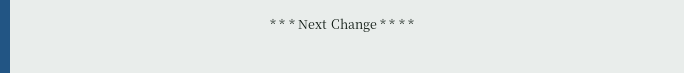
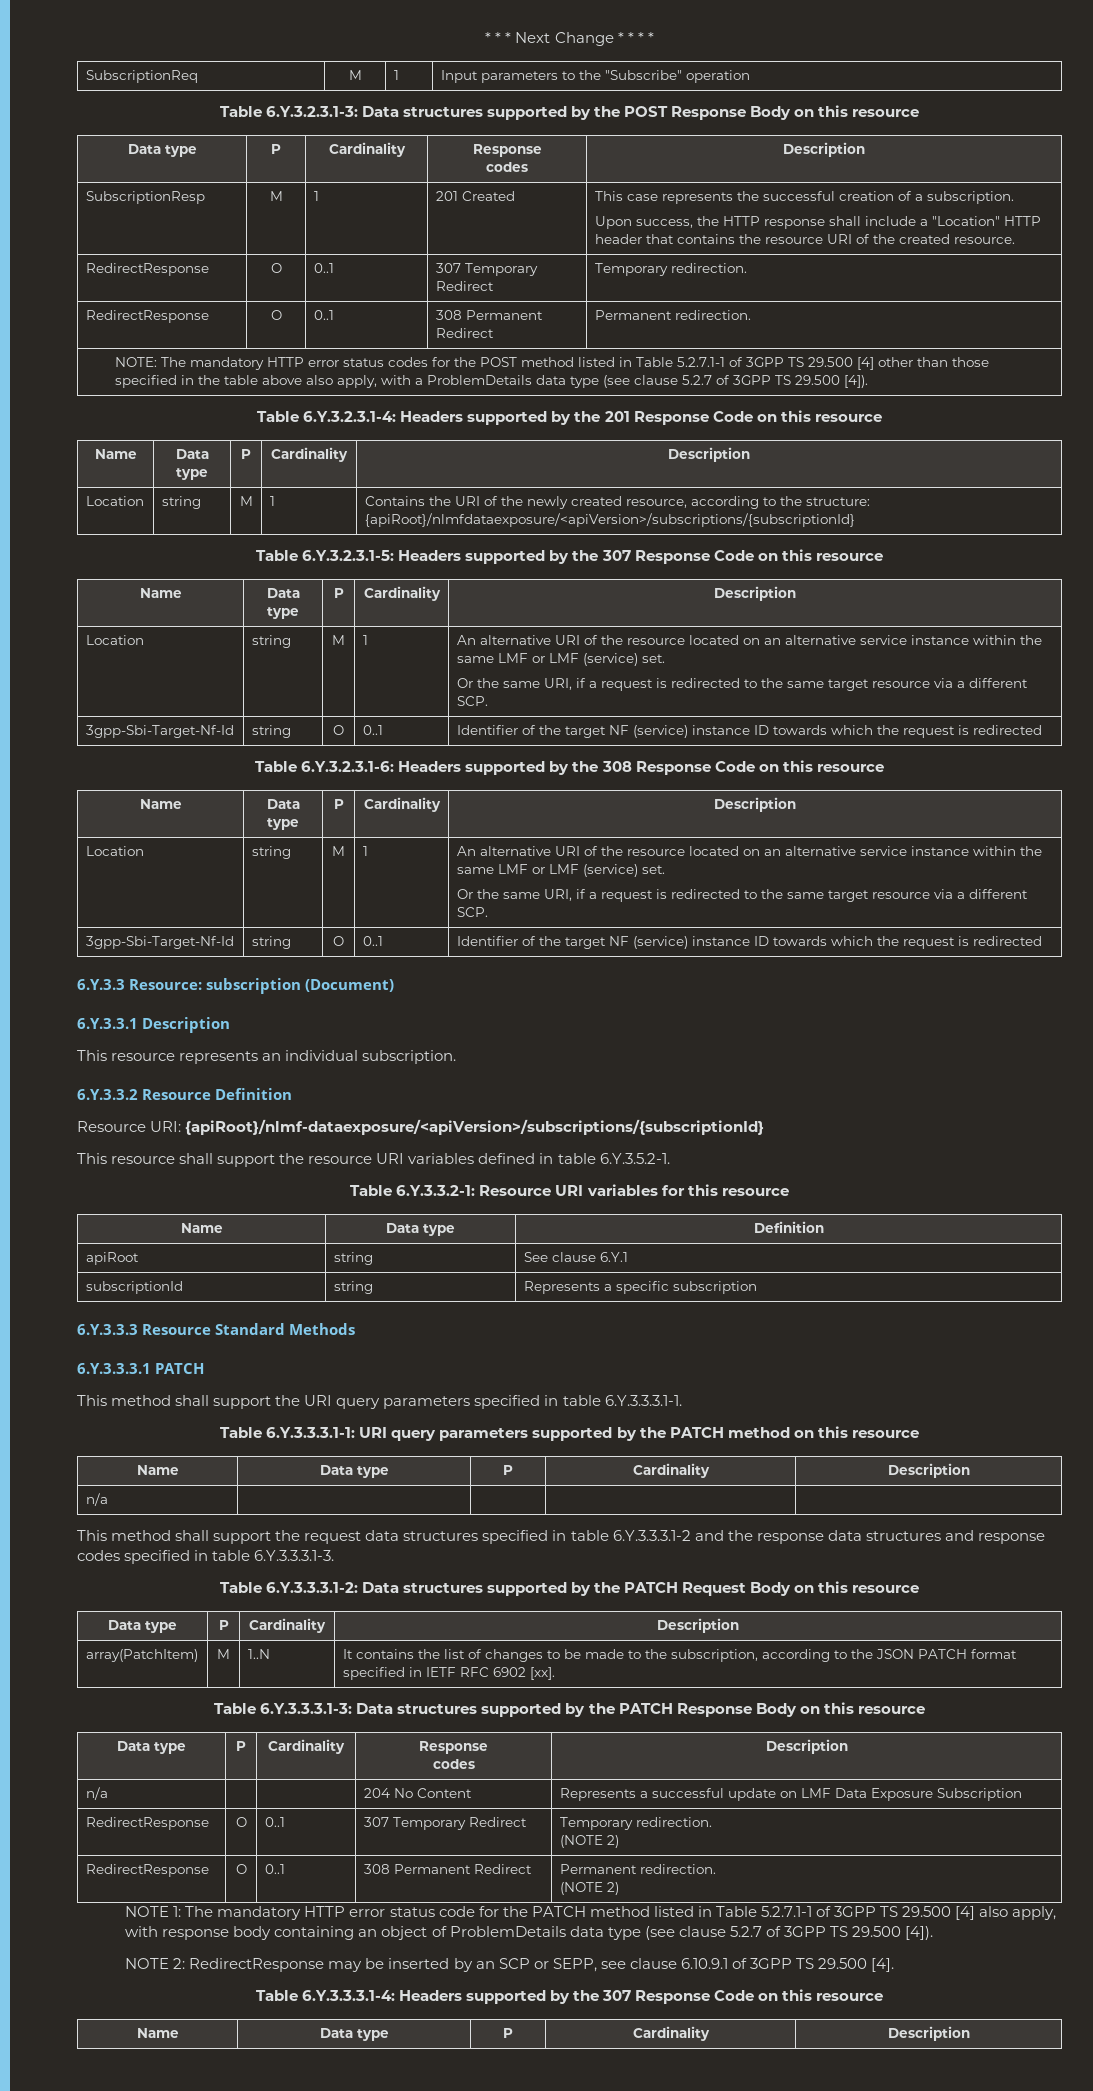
+ SubscriptionReq | M | 1 | Input parameters to the "Subscribe" operation
+ Table 6.Y.3.2.3.1-3: Data structures supported by the POST Response Body on this resource
+ Data type | P | Cardinality | Response
+ codes | Description
+ SubscriptionResp | M | 1 | 201 Created | This case represents the successful creation of a subscription.
+ Upon success, the HTTP response shall include a "Location" HTTP header that contains the resource URI of the created resource.
+ RedirectResponse | O | 0..1 | 307 Temporary Redirect | Temporary redirection.
+ RedirectResponse | O | 0..1 | 308 Permanent Redirect | Permanent redirection.
+ NOTE: The mandatory HTTP error status codes for the POST method listed in Table 5.2.7.1-1 of 3GPP TS 29.500 [4] other than those specified in the table above also apply, with a ProblemDetails data type (see clause 5.2.7 of 3GPP TS 29.500 [4]).
+ Table 6.Y.3.2.3.1-4: Headers supported by the 201 Response Code on this resource
+ Name | Data type | P | Cardinality | Description
+ Location | string | M | 1 | Contains the URI of the newly created resource, according to the structure: {apiRoot}/nlmfdataexposure/<apiVersion>/subscriptions/{subscriptionId}
+ Table 6.Y.3.2.3.1-5: Headers supported by the 307 Response Code on this resource
+ Name | Data type | P | Cardinality | Description
+ Location | string | M | 1 | An alternative URI of the resource located on an alternative service instance within the same LMF or LMF (service) set.
+ Or the same URI, if a request is redirected to the same target resource via a different SCP.
+ 3gpp-Sbi-Target-Nf-Id | string | O | 0..1 | Identifier of the target NF (service) instance ID towards which the request is redirected
+ Table 6.Y.3.2.3.1-6: Headers supported by the 308 Response Code on this resource
+ Name | Data type | P | Cardinality | Description
+ Location | string | M | 1 | An alternative URI of the resource located on an alternative service instance within the same LMF or LMF (service) set.
+ Or the same URI, if a request is redirected to the same target resource via a different SCP.
+ 3gpp-Sbi-Target-Nf-Id | string | O | 0..1 | Identifier of the target NF (service) instance ID towards which the request is redirected
+ 6.Y.3.3 Resource: subscription (Document)
+ 6.Y.3.3.1 Description
+ This resource represents an individual subscription.
+ 6.Y.3.3.2 Resource Definition
+ Resource URI: {apiRoot}/nlmf-dataexposure/<apiVersion>/subscriptions/{subscriptionId}
+ This resource shall support the resource URI variables defined in table 6.Y.3.5.2-1.
+ Table 6.Y.3.3.2-1: Resource URI variables for this resource
+ Name | Data type | Definition
+ apiRoot | string | See clause 6.Y.1
+ subscriptionId | string | Represents a specific subscription
+ 6.Y.3.3.3 Resource Standard Methods
+ 6.Y.3.3.3.1 PATCH
+ This method shall support the URI query parameters specified in table 6.Y.3.3.3.1-1.
+ Table 6.Y.3.3.3.1-1: URI query parameters supported by the PATCH method on this resource
+ Name | Data type | P | Cardinality | Description
+ n/a | | | |
+ This method shall support the request data structures specified in table 6.Y.3.3.3.1-2 and the response data structures and response codes specified in table 6.Y.3.3.3.1-3.
+ Table 6.Y.3.3.3.1-2: Data structures supported by the PATCH Request Body on this resource
+ Data type | P | Cardinality | Description
+ array(PatchItem) | M | 1..N | It contains the list of changes to be made to the subscription, according to the JSON PATCH format specified in IETF RFC 6902 [xx].
+ Table 6.Y.3.3.3.1-3: Data structures supported by the PATCH Response Body on this resource
+ Data type | P | Cardinality | Response
+ codes | Description
+ n/a | | | 204 No Content | Represents a successful update on LMF Data Exposure Subscription
+ RedirectResponse | O | 0..1 | 307 Temporary Redirect | Temporary redirection.
+ (NOTE 2)
+ RedirectResponse | O | 0..1 | 308 Permanent Redirect | Permanent redirection.
+ (NOTE 2)
+ NOTE 1: The mandatory HTTP error status code for the PATCH method listed in Table 5.2.7.1-1 of 3GPP TS 29.500 [4] also apply, with response body containing an object of ProblemDetails data type (see clause 5.2.7 of 3GPP TS 29.500 [4]).
+ NOTE 2: RedirectResponse may be inserted by an SCP or SEPP, see clause 6.10.9.1 of 3GPP TS 29.500 [4].
+ Table 6.Y.3.3.3.1-4: Headers supported by the 307 Response Code on this resource
+ Name | Data type | P | Cardinality | Description

